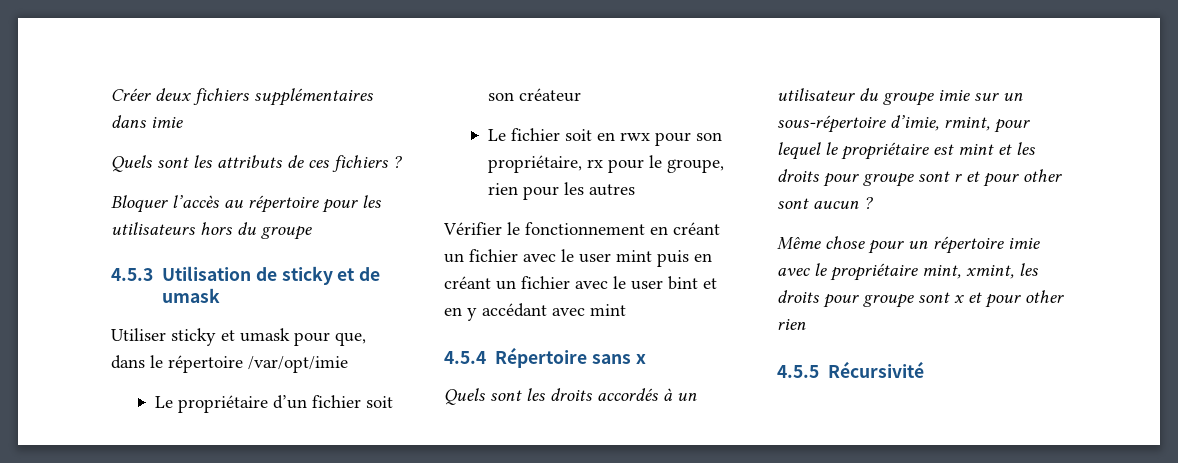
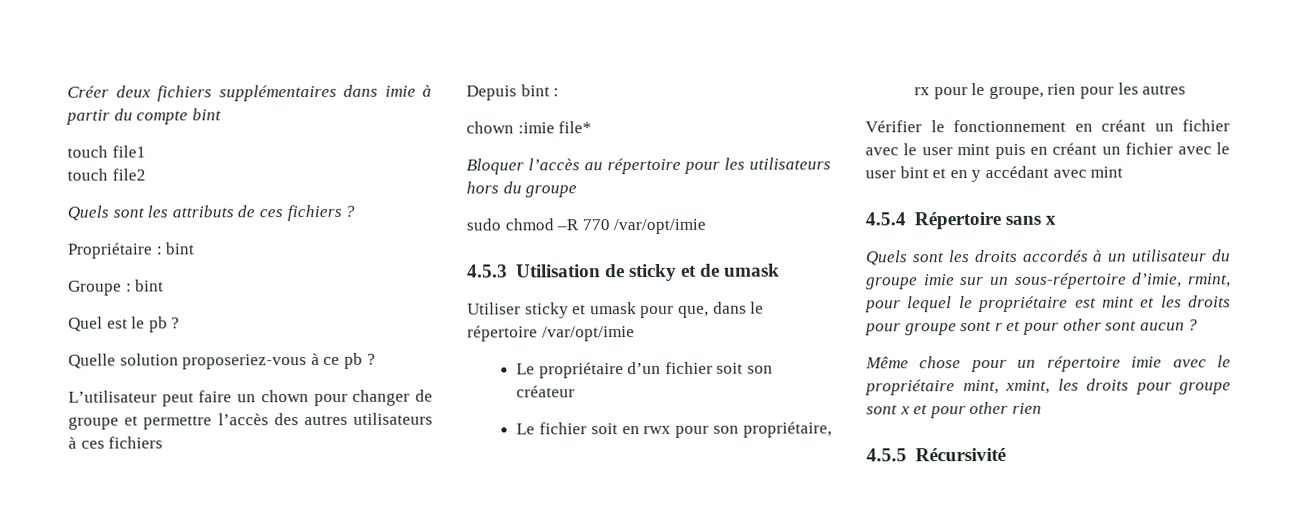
- Créer deux fichiers supplémentaires dans imie
+ Créer deux fichiers supplémentaires dans imie à partir du compte bint
+ touch file1
+ touch file2
+ Propriétaire : bint
+ Groupe : bint
+ Quel est le pb ?
+ Quelle solution proposeriez-vous à ce pb ?
+ L’utilisateur peut faire un chown pour changer de groupe et permettre l’accès des autres utilisateurs à ces fichiers
+ Depuis bint :
+ chown :imie file*
+ sudo chmod –R 770 /var/opt/imie

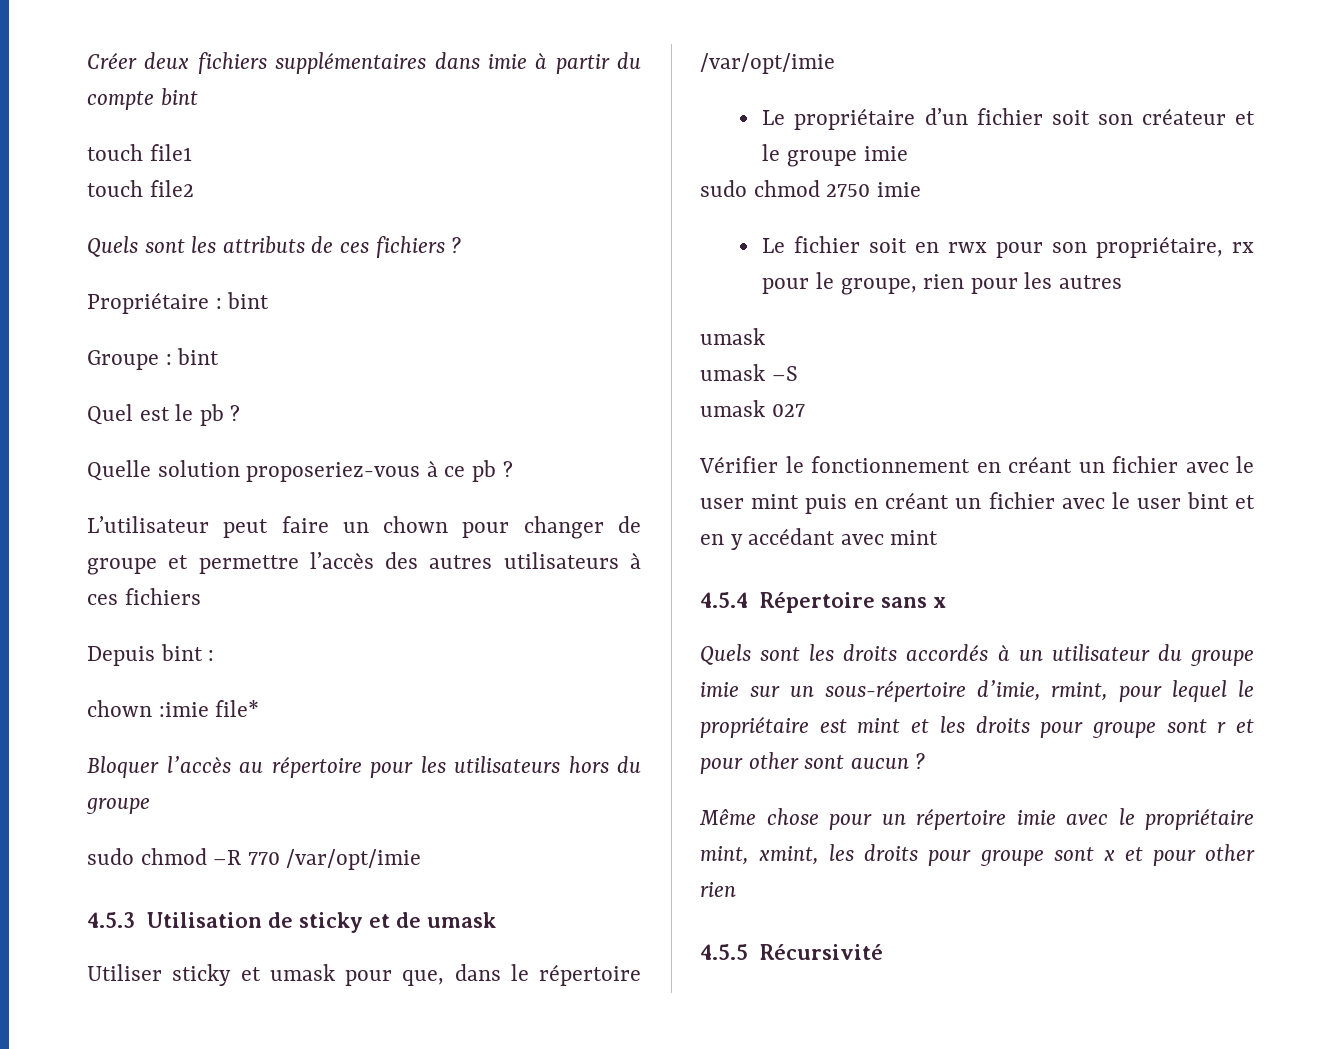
- Le propriétaire d’un fichier soit son créateur
+ Le propriétaire d’un fichier soit son créateur et le groupe imie
+ sudo chmod 2750 imie
  Le fichier soit en rwx pour son propriétaire, rx pour le groupe, rien pour les autres
+ umask
+ umask –S
+ umask 027

